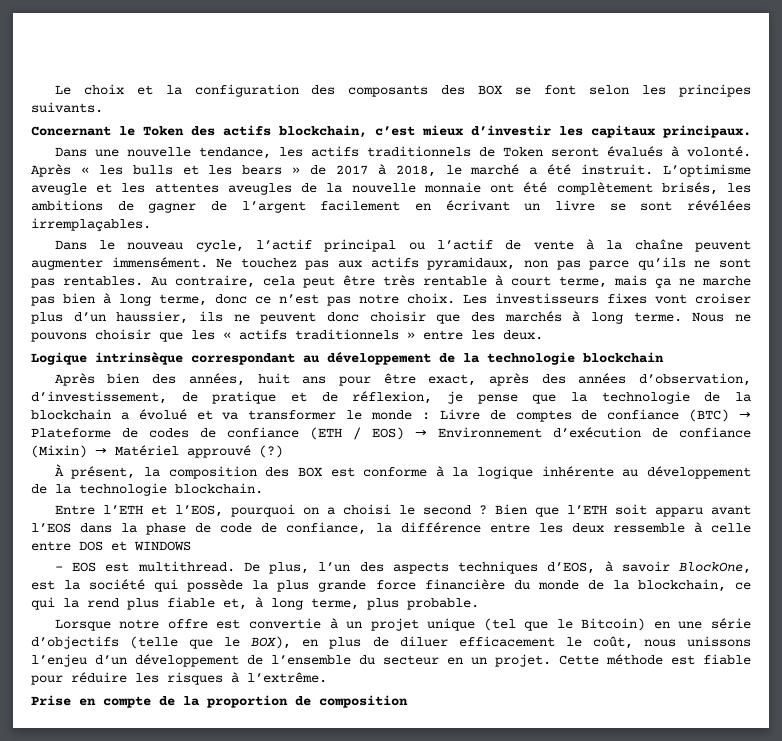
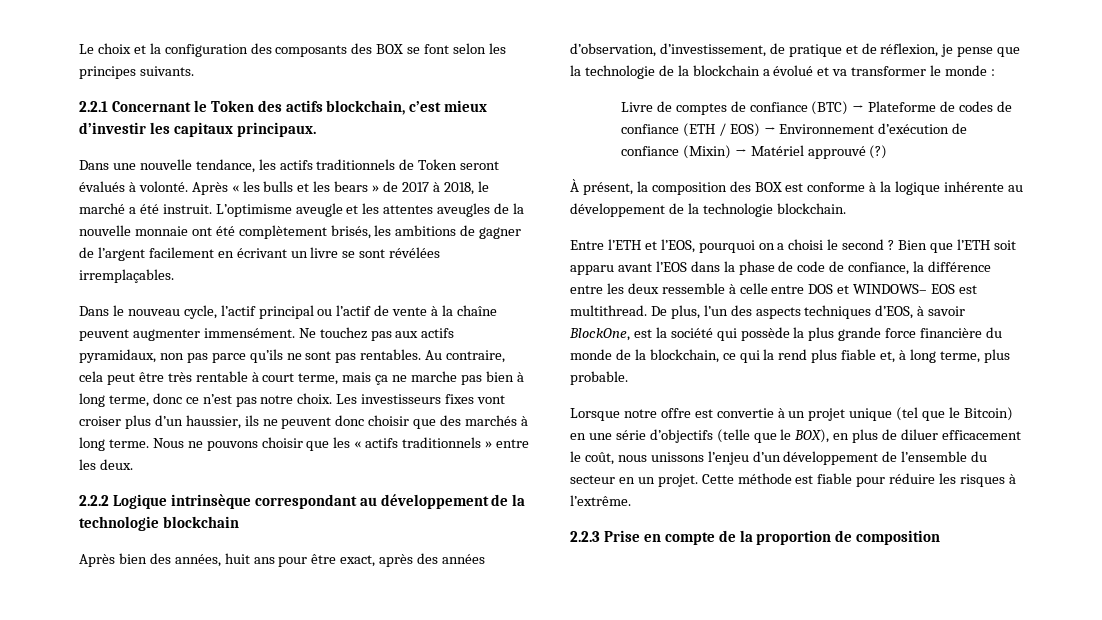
- Concernant le Token des actifs blockchain, c’est mieux d’investir les capitaux principaux.
+ 2.2.1 Concernant le Token des actifs blockchain, c’est mieux d’investir les capitaux principaux.
- Logique intrinsèque correspondant au développement de la technologie blockchain
+ 2.2.2 Logique intrinsèque correspondant au développement de la technologie blockchain
- Après bien des années, huit ans pour être exact, après des années d’observation, d’investissement, de pratique et de réflexion, je pense que la technologie de la blockchain a évolué et va transformer le monde : Livre de comptes de confiance (BTC) → Plateforme de codes de confiance (ETH / EOS) → Environnement d’exécution de confiance (Mixin) → Matériel approuvé (?)
+ Après bien des années, huit ans pour être exact, après des années d’observation, d’investissement, de pratique et de réflexion, je pense que la technologie de la blockchain a évolué et va transformer le monde :
+ Livre de comptes de confiance (BTC) → Plateforme de codes de confiance (ETH / EOS) → Environnement d’exécution de confiance (Mixin) → Matériel approuvé (?)
- Bien que l’ETH soit apparu avant l’EOS dans la phase de code de confiance, la différence entre les deux ressemble à celle entre DOS et WINDOWS
- – EOS est multithread.
+ Bien que l’ETH soit apparu avant l’EOS dans la phase de code de confiance, la différence entre les deux ressemble à celle entre DOS et WINDOWS– EOS est multithread.
- Prise en compte de la proportion de composition
+ 2.2.3 Prise en compte de la proportion de composition

